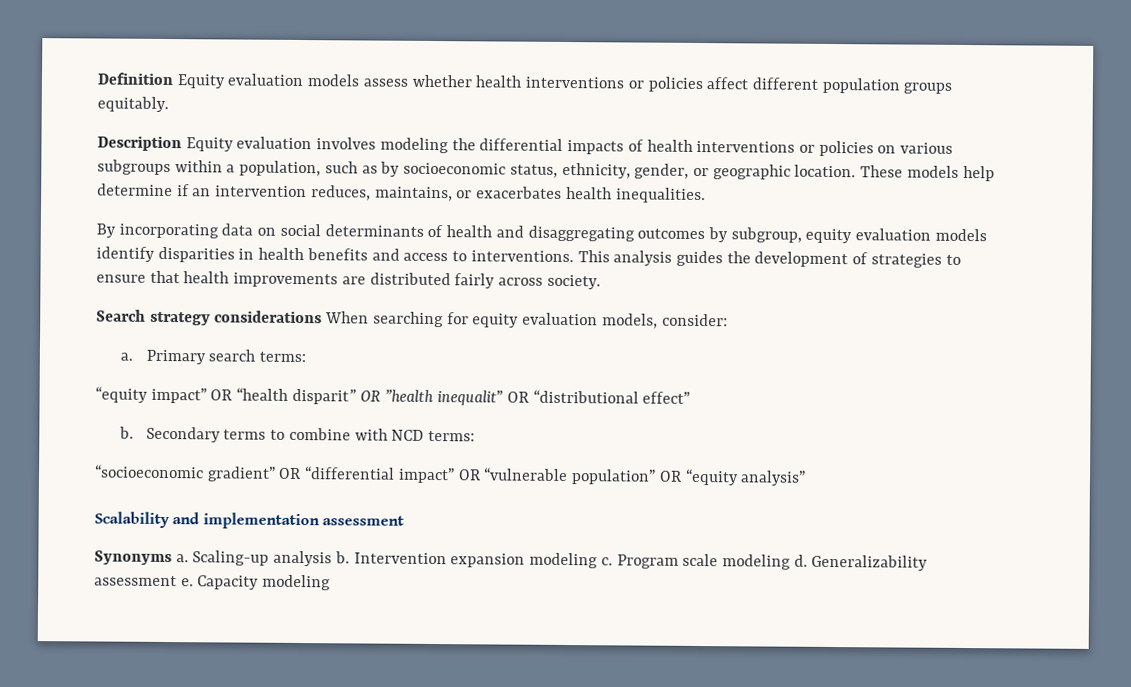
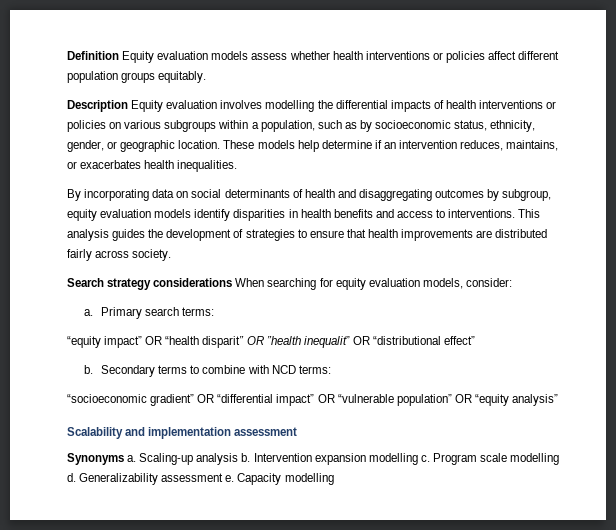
- Description Equity evaluation involves modeling the differential impacts of health interventions or policies on various subgroups within a population, such as by socioeconomic status, ethnicity, gender, or geographic location.
+ Description Equity evaluation involves modelling the differential impacts of health interventions or policies on various subgroups within a population, such as by socioeconomic status, ethnicity, gender, or geographic location.
- Intervention expansion modeling c.
+ Intervention expansion modelling c.
- Program scale modeling d.
+ Program scale modelling d.
- Capacity modeling
+ Capacity modelling

